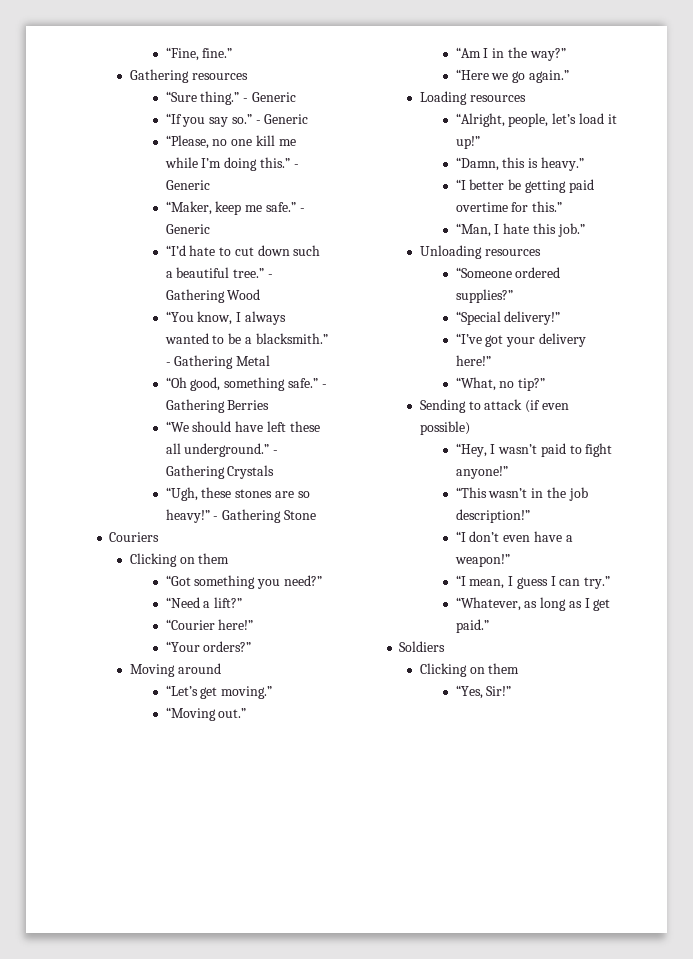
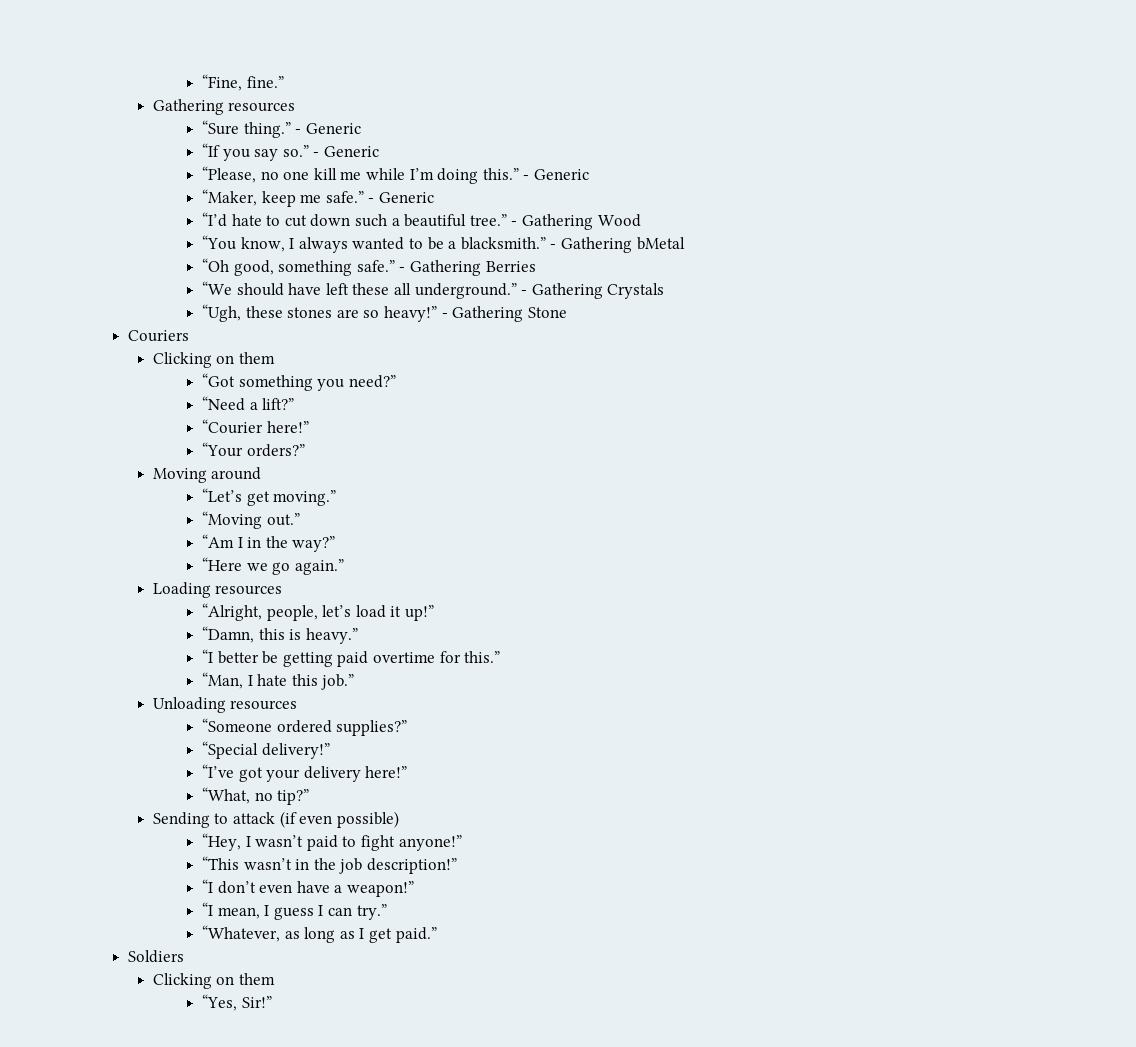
- - Gathering Metal
+ - Gathering bMetal

